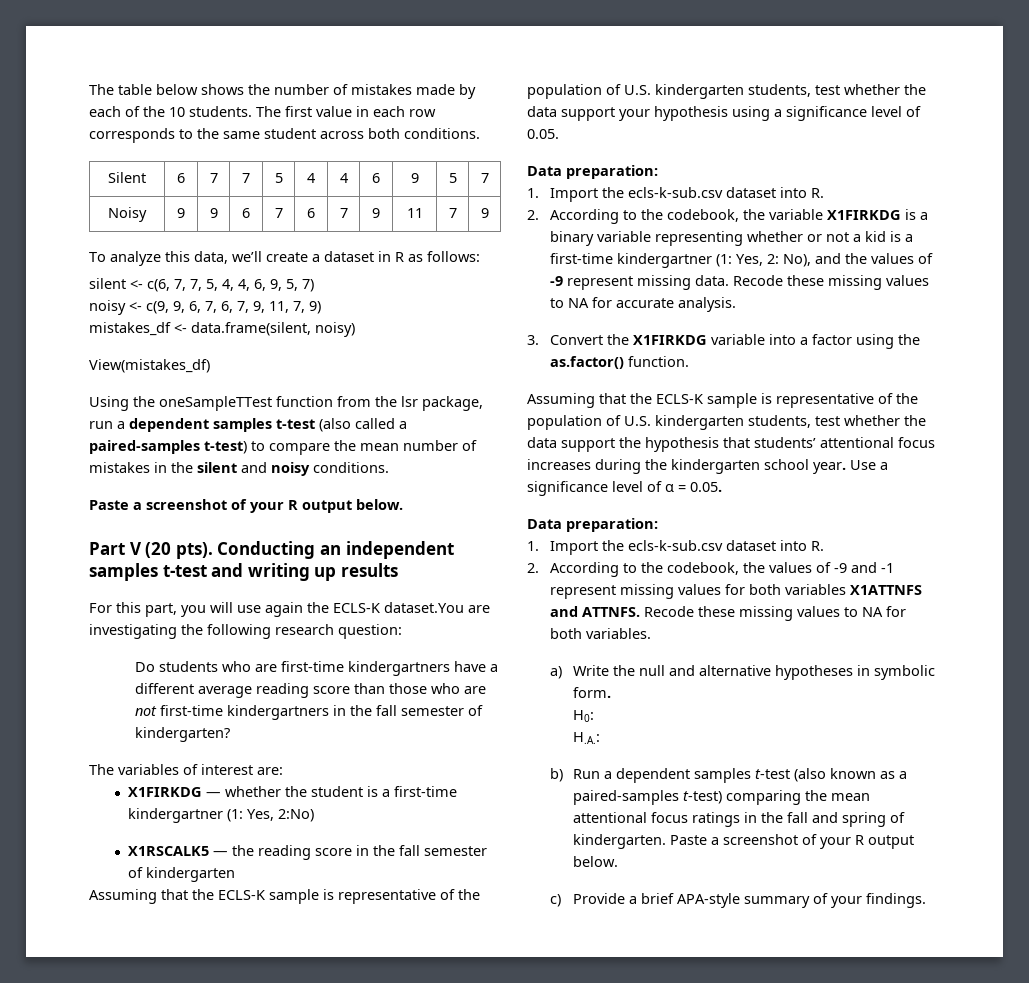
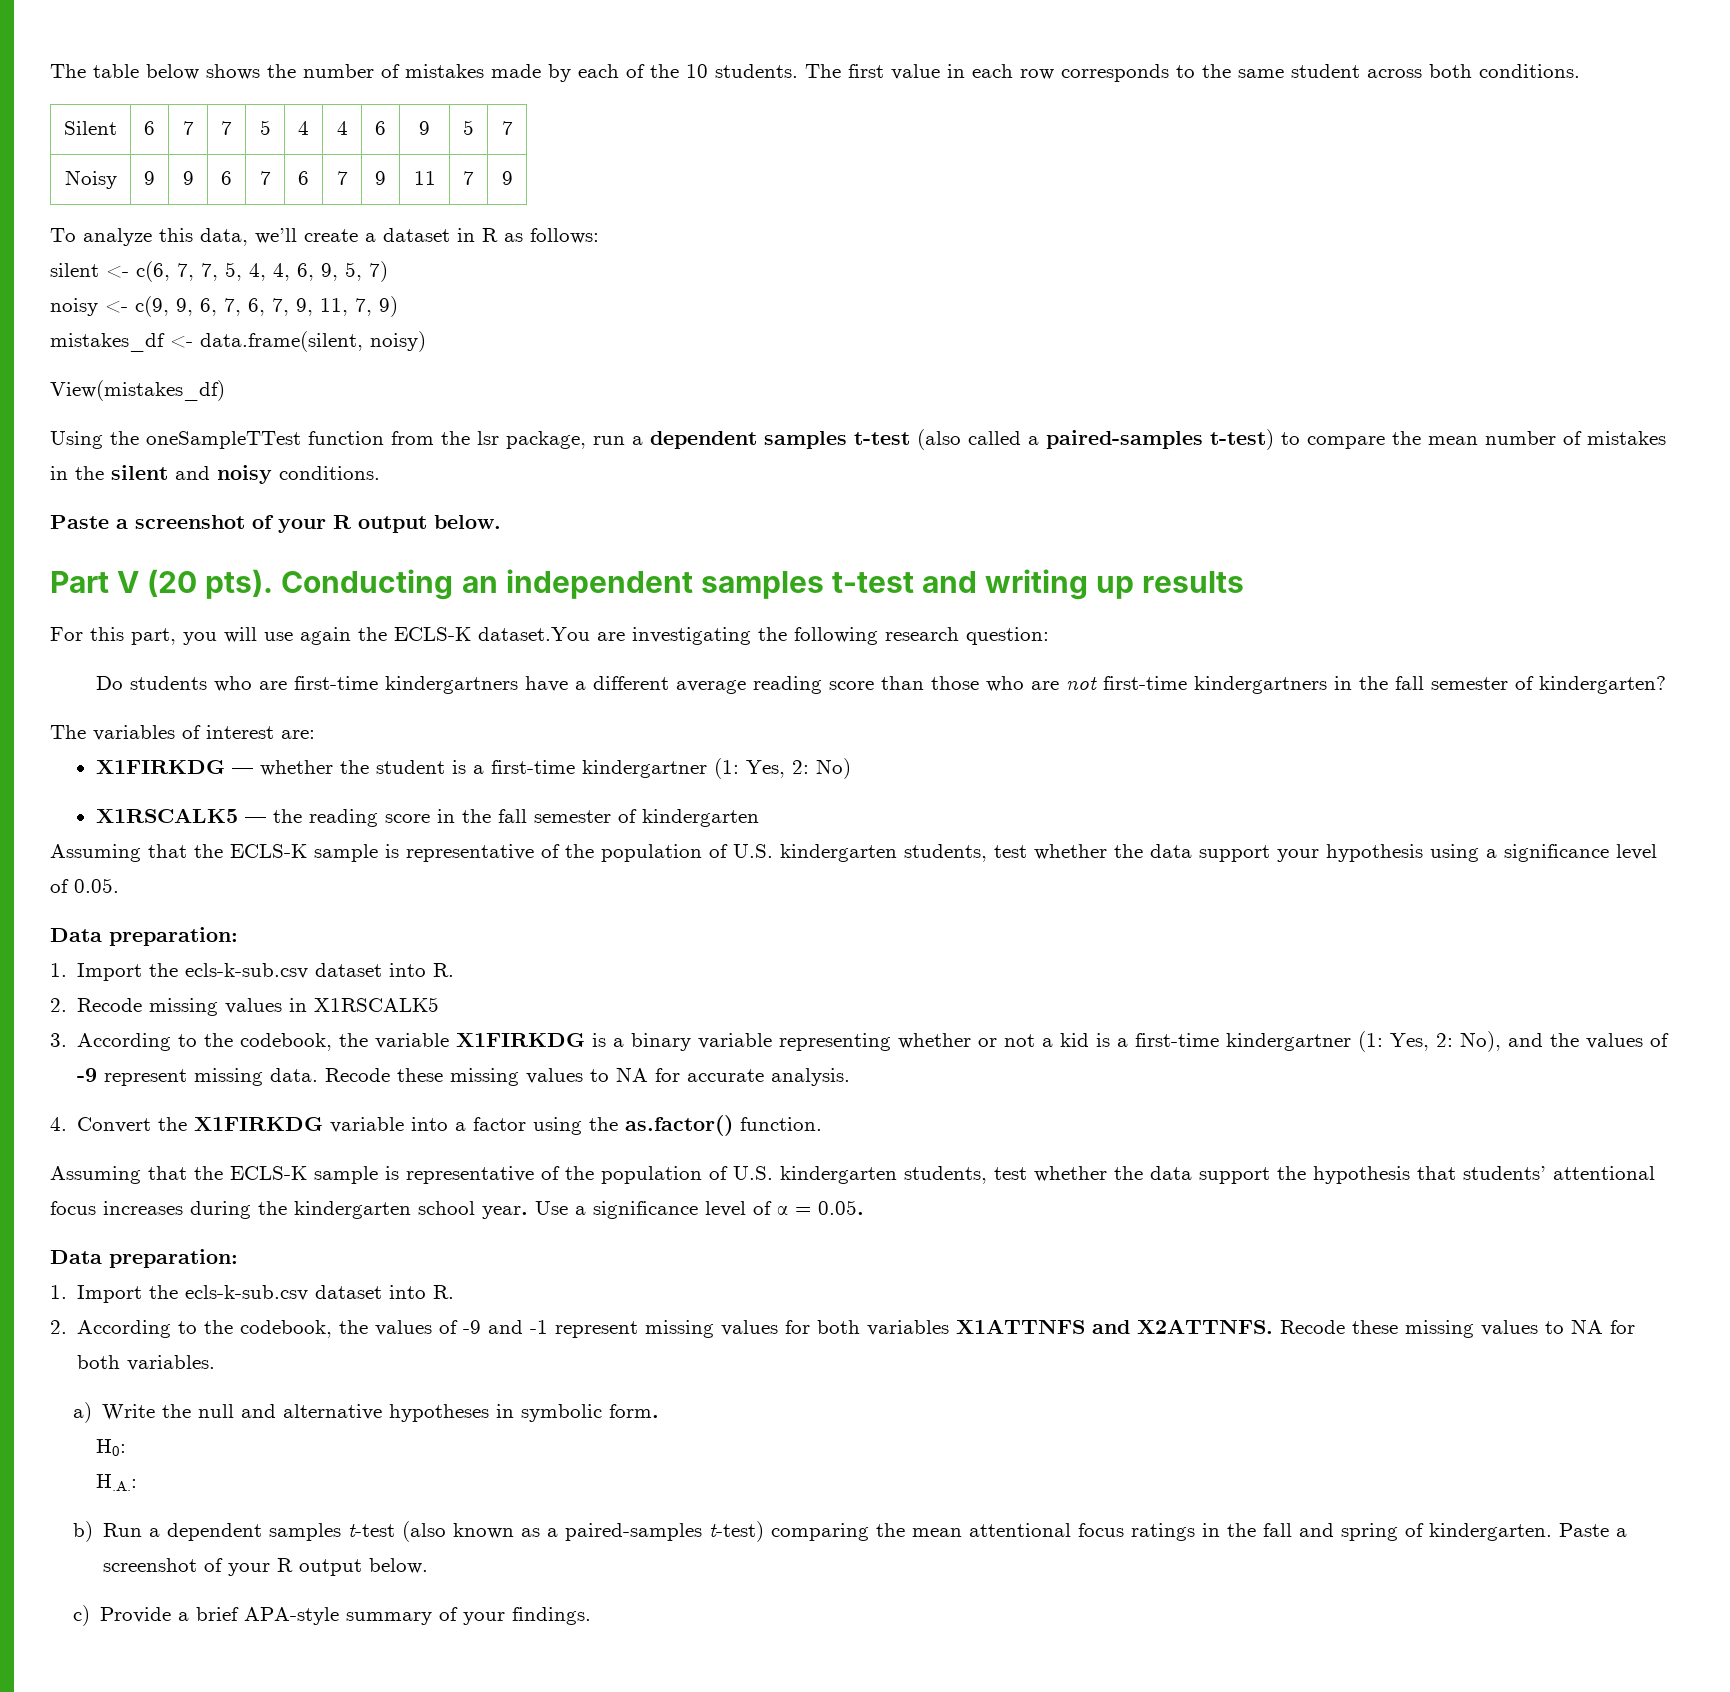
- X1FIRKDG — whether the student is a first-time kindergartner (1: Yes, 2:No)
+ X1FIRKDG — whether the student is a first-time kindergartner (1: Yes, 2: No)
- 2. According to the codebook, the variable X1FIRKDG is a binary variable representing whether or not a kid is a first-time kindergartner (1: Yes, 2: No), and the values of -9 represent missing data.
+ 2. Recode missing values in X1RSCALK5
+ 3. According to the codebook, the variable X1FIRKDG is a binary variable representing whether or not a kid is a first-time kindergartner (1: Yes, 2: No), and the values of -9 represent missing data.
- 3. Convert the X1FIRKDG variable into a factor using the as.factor() function.
+ 4. Convert the X1FIRKDG variable into a factor using the as.factor() function.
- 2. According to the codebook, the values of -9 and -1 represent missing values for both variables X1ATTNFS and ATTNFS.
+ 2. According to the codebook, the values of -9 and -1 represent missing values for both variables X1ATTNFS and X2ATTNFS.

